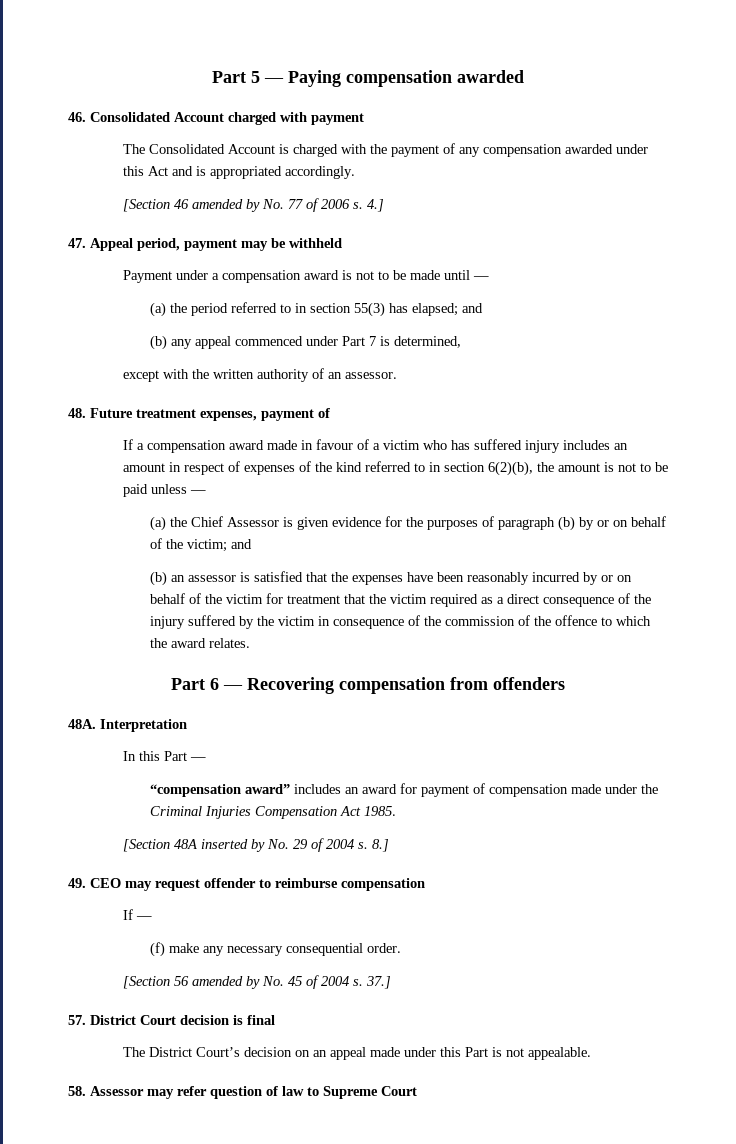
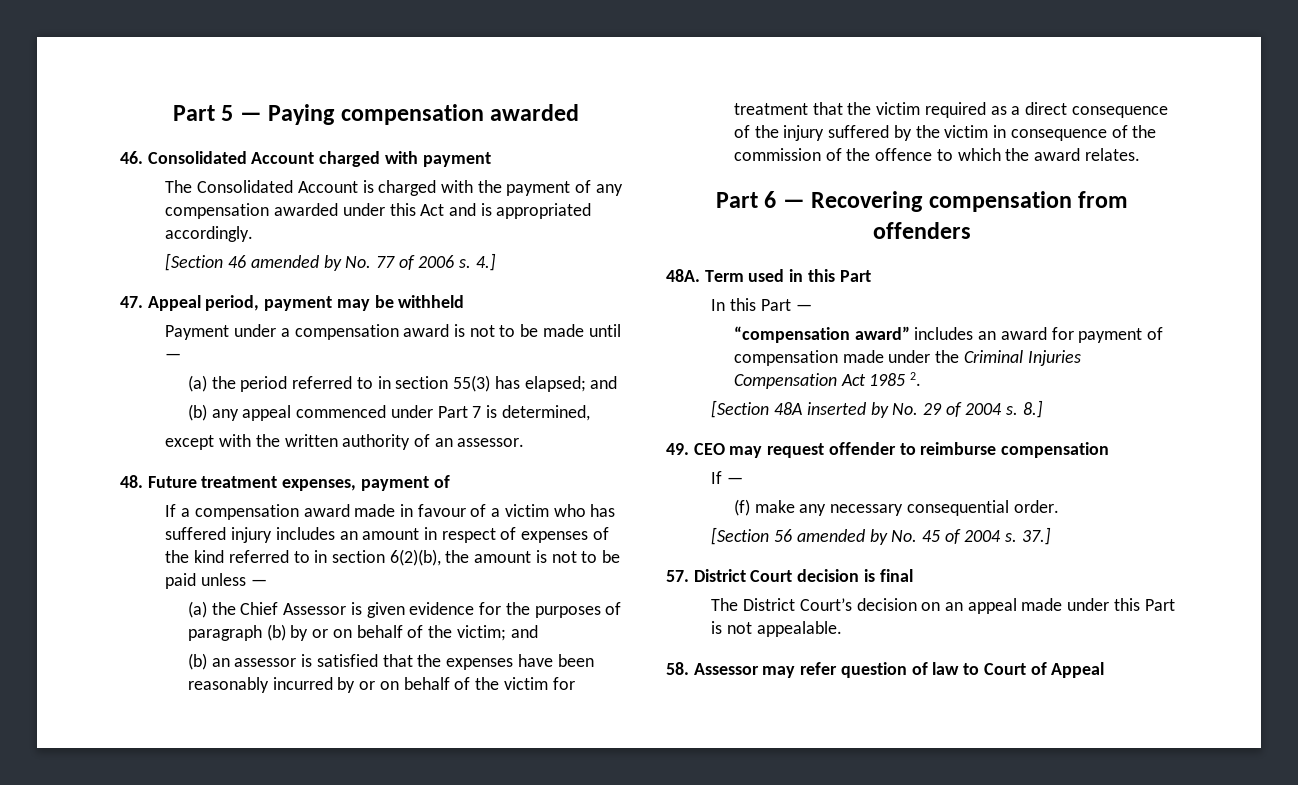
- Interpretation
+ Term used in this Part
- “compensation award” includes an award for payment of compensation made under the Criminal Injuries Compensation Act 1985.
+ “compensation award” includes an award for payment of compensation made under the Criminal Injuries Compensation Act 1985 2.
- 58. Assessor may refer question of law to Supreme Court
+ 58. Assessor may refer question of law to Court of Appeal

